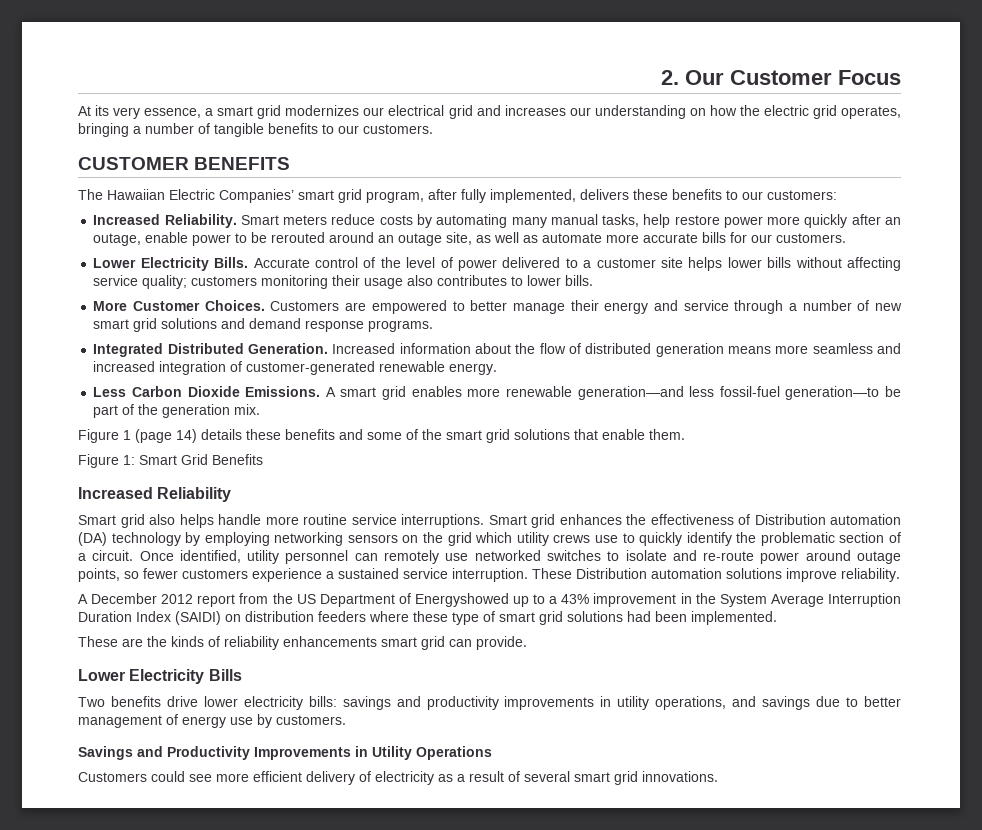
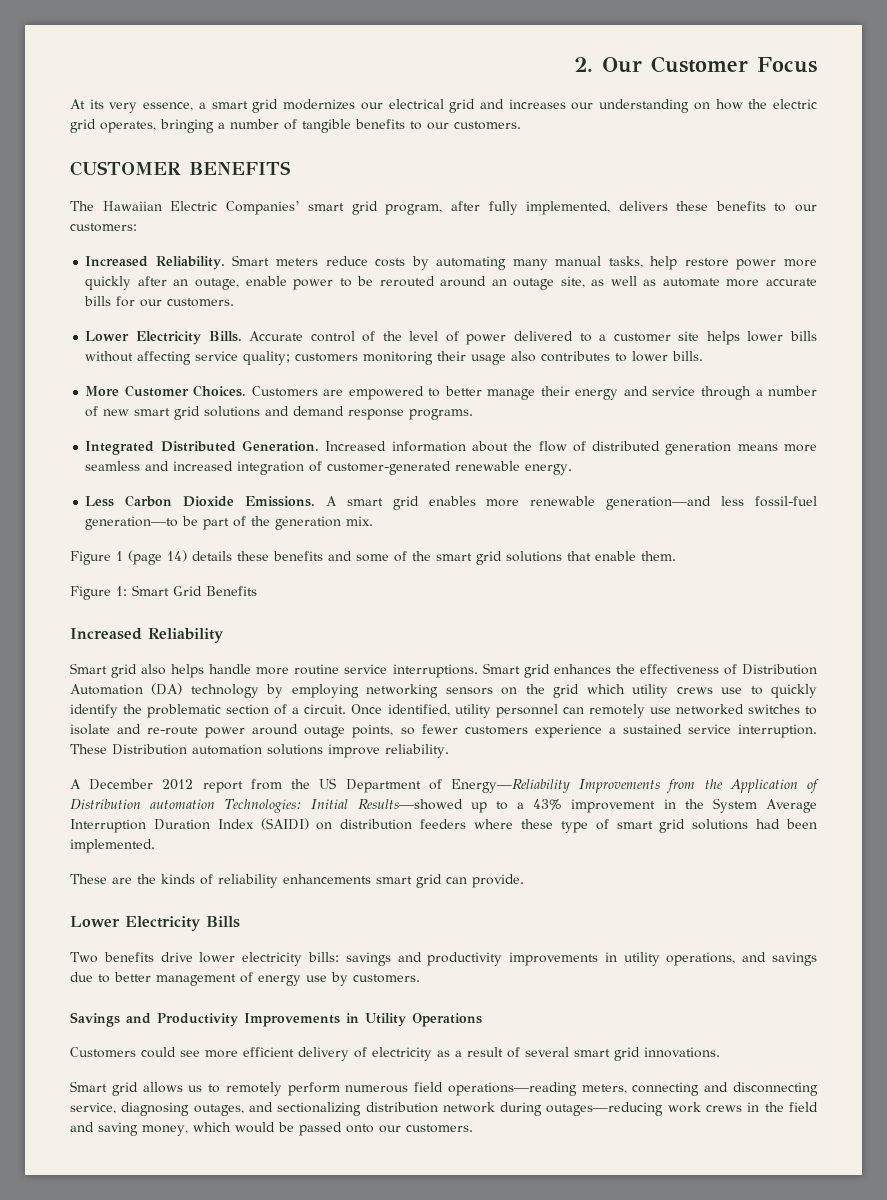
- Smart grid enhances the effectiveness of Distribution automation (DA) technology by employing networking sensors on the grid which utility crews use to quickly identify the problematic section of a circuit.
+ Smart grid enhances the effectiveness of Distribution Automation (DA) technology by employing networking sensors on the grid which utility crews use to quickly identify the problematic section of a circuit.
- A December 2012 report from the US Department of Energyshowed up to a 43% improvement in the System Average Interruption Duration Index (SAIDI) on distribution feeders where these type of smart grid solutions had been implemented.
+ A December 2012 report from the US Department of Energy—Reliability Improvements from the Application of Distribution automation Technologies: Initial Results—showed up to a 43% improvement in the System Average Interruption Duration Index (SAIDI) on distribution feeders where these type of smart grid solutions had been implemented.
+ Smart grid allows us to remotely perform numerous field operations—reading meters, connecting and disconnecting service, diagnosing outages, and sectionalizing distribution network during outages—reducing work crews in the field and saving money, which would be passed onto our customers.

